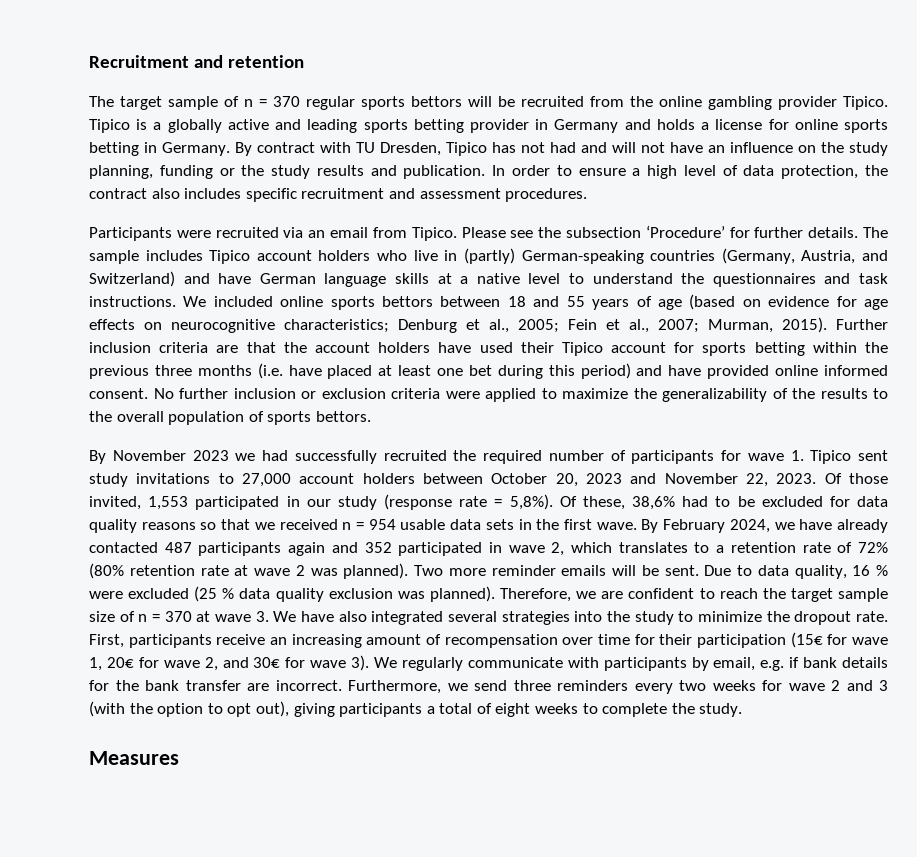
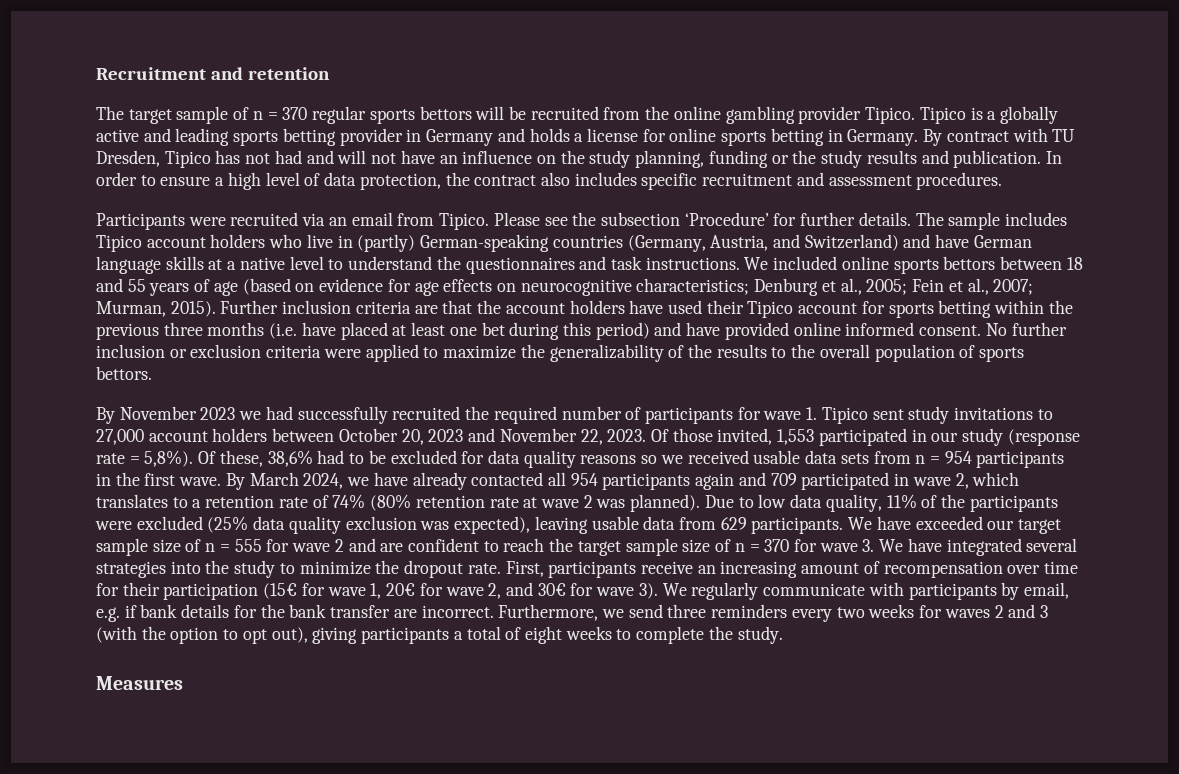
- Of these, 38,6% had to be excluded for data quality reasons so that we received n = 954 usable data sets in the first wave.
+ Of these, 38,6% had to be excluded for data quality reasons so we received usable data sets from n = 954 participants in the first wave.
- By February 2024, we have already contacted 487 participants again and 352 participated in wave 2, which translates to a retention rate of 72% (80% retention rate at wave 2 was planned).
+ By March 2024, we have already contacted all 954 participants again and 709 participated in wave 2, which translates to a retention rate of 74% (80% retention rate at wave 2 was planned).
- Two more reminder emails will be sent.
- Due to data quality, 16 % were excluded (25 % data quality exclusion was planned). Therefore, we are confident to reach the target sample size of n = 370 at wave 3. We have also integrated several strategies into the study to minimize the dropout rate.
+ Due to low data quality, 11% of the participants were excluded (25% data quality exclusion was expected), leaving usable data from 629 participants. We have exceeded our target sample size of n = 555 for wave 2 and are confident to reach the target sample size of n = 370 for wave 3. We have integrated several strategies into the study to minimize the dropout rate.
- Furthermore, we send three reminders every two weeks for wave 2 and 3 (with the option to opt out), giving participants a total of eight weeks to complete the study.
+ Furthermore, we send three reminders every two weeks for waves 2 and 3 (with the option to opt out), giving participants a total of eight weeks to complete the study.

